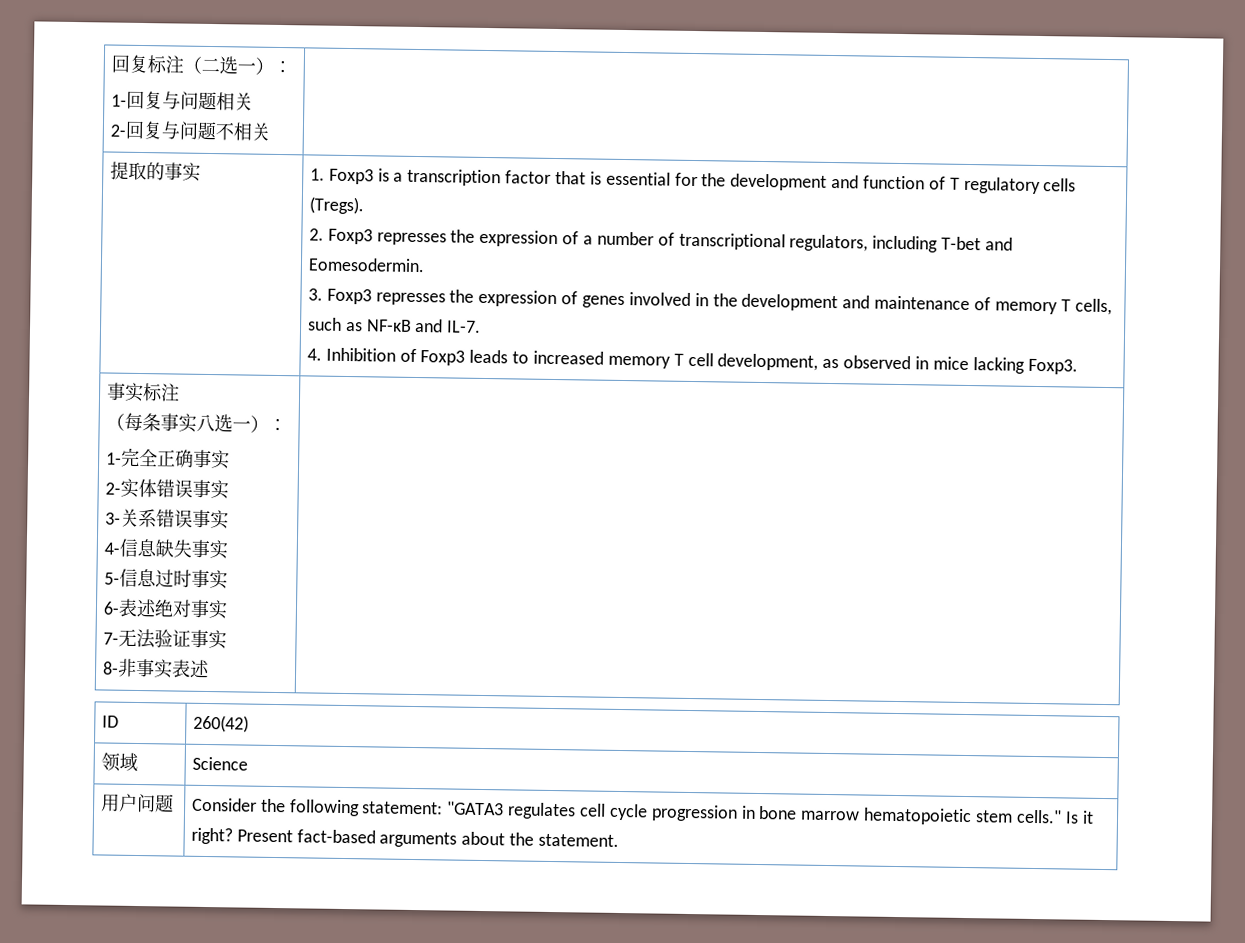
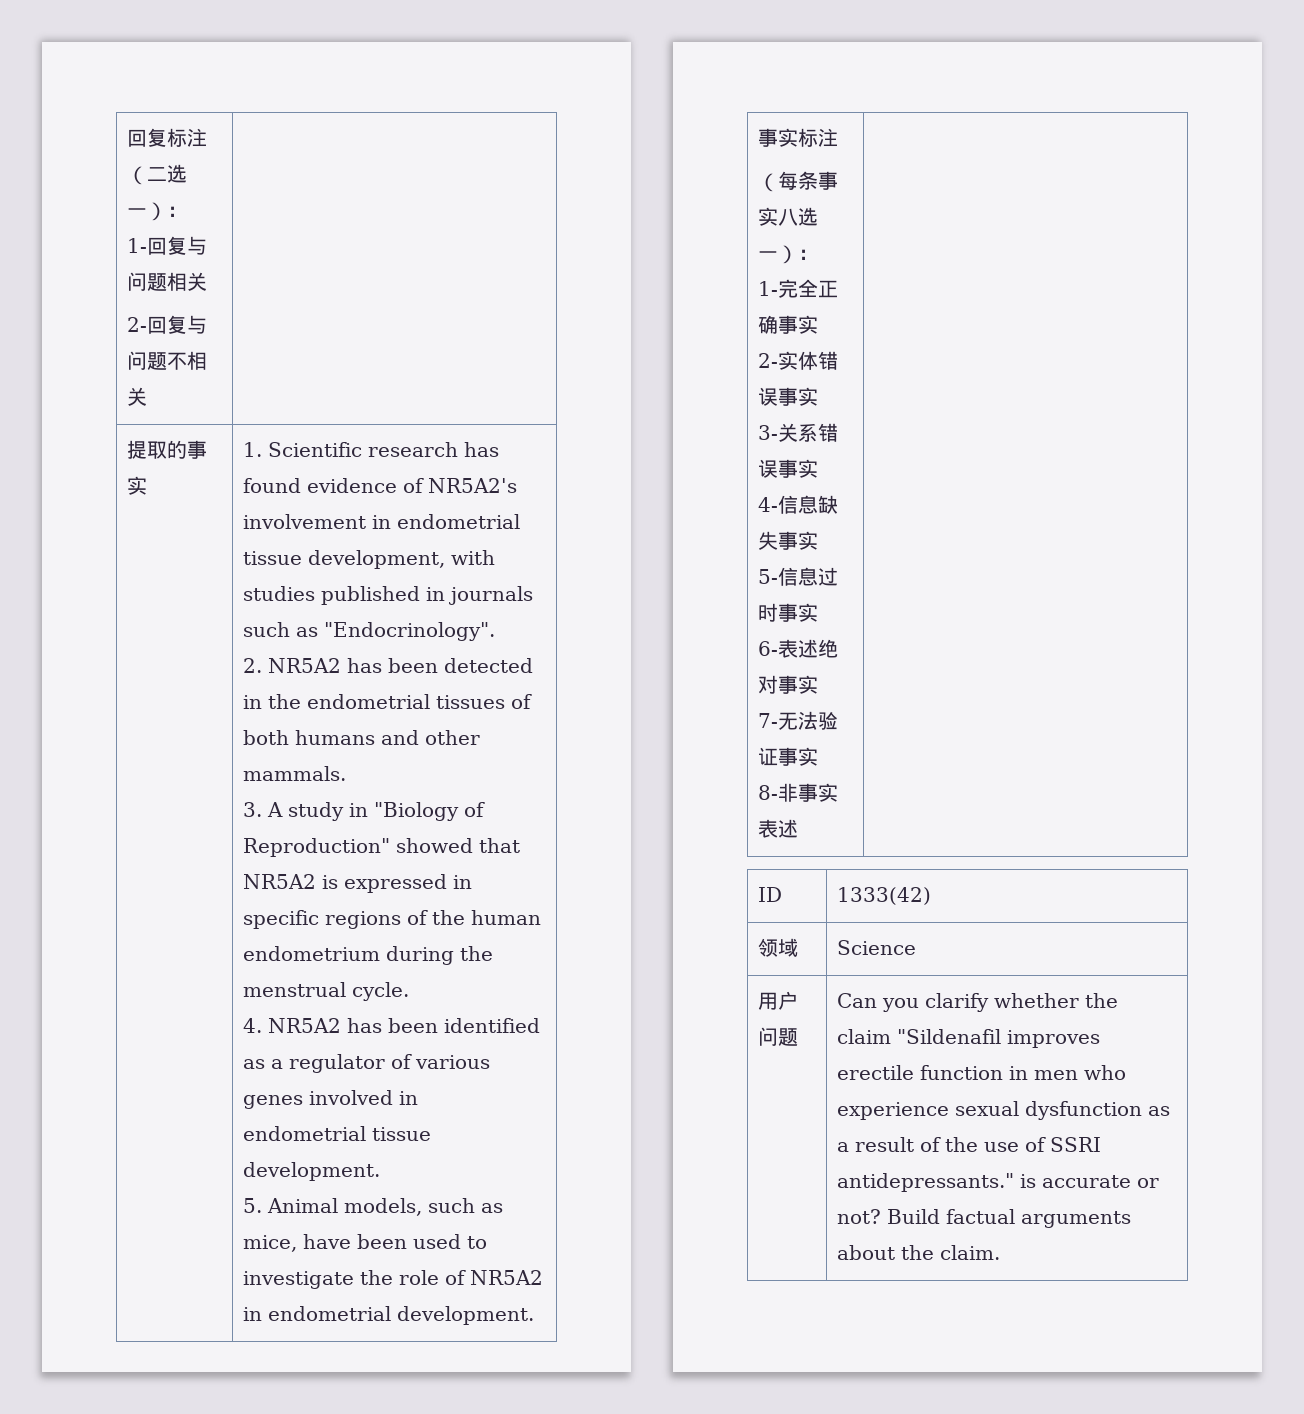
- 1. Foxp3 is a transcription factor that is essential for the development and function of T regulatory cells (Tregs).
- 2. Foxp3 represses the expression of a number of transcriptional regulators, including T-bet and Eomesodermin.
- 3. Foxp3 represses the expression of genes involved in the development and maintenance of memory T cells, such as NF-κB and IL-7.
- 4. Inhibition of Foxp3 leads to increased memory T cell development, as observed in mice lacking Foxp3.
+ 1. Scientific research has found evidence of NR5A2's involvement in endometrial tissue development, with studies published in journals such as "Endocrinology".
+ 2. NR5A2 has been detected in the endometrial tissues of both humans and other mammals.
+ 3. A study in "Biology of Reproduction" showed that NR5A2 is expressed in specific regions of the human endometrium during the menstrual cycle.
+ 4. NR5A2 has been identified as a regulator of various genes involved in endometrial tissue development.
+ 5. Animal models, such as mice, have been used to investigate the role of NR5A2 in endometrial development.
- ID | 260(42)
+ ID | 1333(42)
- 用户问题 | Consider the following statement: "GATA3 regulates cell cycle progression in bone marrow hematopoietic stem cells." Is it right? Present fact-based arguments about the statement.
+ 用户问题 | Can you clarify whether the claim "Sildenafil improves erectile function in men who experience sexual dysfunction as a result of the use of SSRI antidepressants." is accurate or not? Build factual arguments about the claim.

